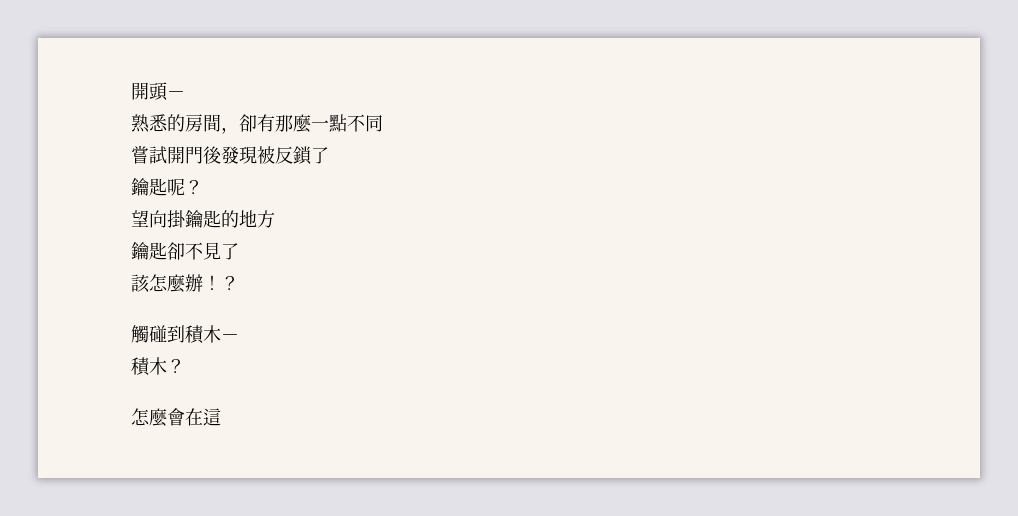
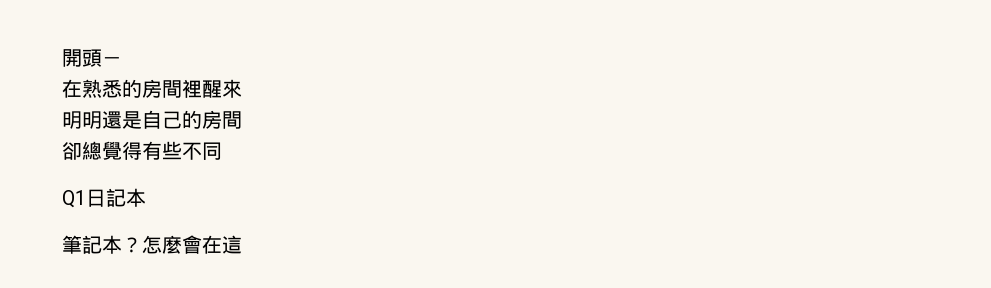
- 熟悉的房間，卻有那麼一點不同
- 嘗試開門後發現被反鎖了
- 鑰匙呢？
- 望向掛鑰匙的地方
- 鑰匙卻不見了
- 該怎麼辦！？
- 觸碰到積木－
- 積木？
- 怎麼會在這
+ 在熟悉的房間裡醒來
+ 明明還是自己的房間
+ 卻總覺得有些不同
+ Q1日記本
+ 筆記本？怎麼會在這

